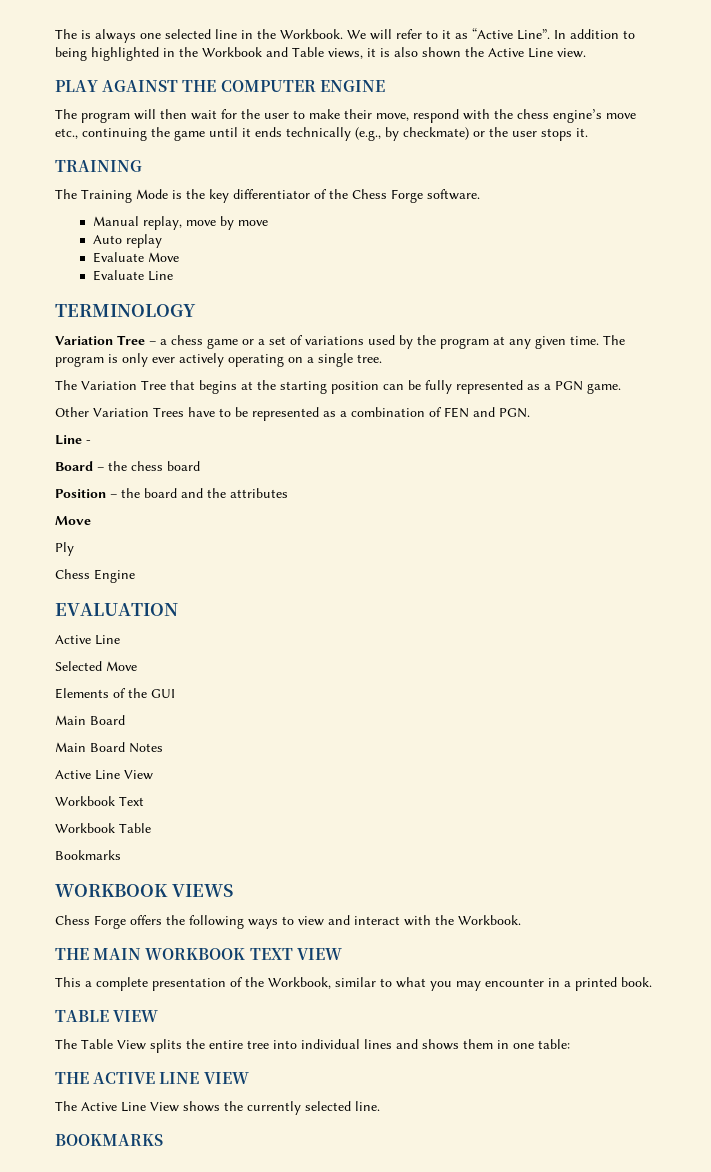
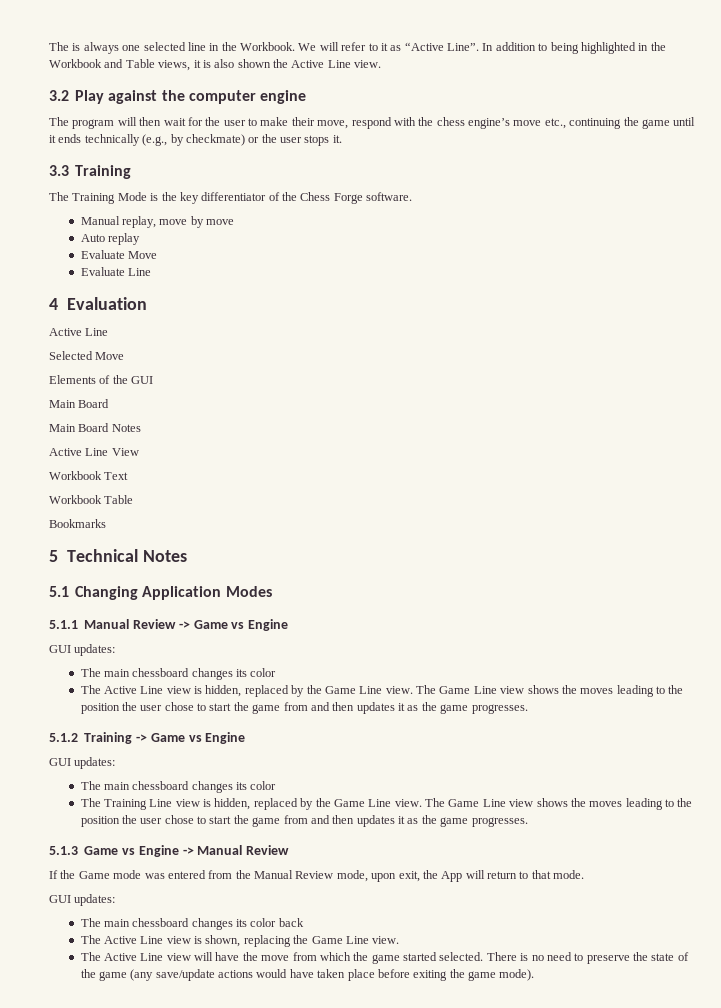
- PLAY AGAINST THE COMPUTER ENGINE
+ 3.2 Play against the computer engine
- TRAINING
+ 3.3 Training
- TERMINOLOGY
- Variation Tree – a chess game or a set of variations used by the program at any given time. The program is only ever actively operating on a single tree.
- The Variation Tree that begins at the starting position can be fully represented as a PGN game.
- Other Variation Trees have to be represented as a combination of FEN and PGN.
- Line -
- Board – the chess board
- Position – the board and the attributes
- Move
- Ply
- Chess Engine
- EVALUATION
+ 4 Evaluation
- WORKBOOK VIEWS
- Chess Forge offers the following ways to view and interact with the Workbook.
- THE MAIN WORKBOOK TEXT VIEW
- This a complete presentation of the Workbook, similar to what you may encounter in a printed book.
- TABLE VIEW
- The Table View splits the entire tree into individual lines and shows them in one table:
- THE ACTIVE LINE VIEW
- The Active Line View shows the currently selected line.
- BOOKMARKS
+ 5 Technical Notes
+ 5.1 Changing Application Modes
+ 5.1.1 Manual Review -> Game vs Engine
+ GUI updates:
+ The main chessboard changes its color
+ The Active Line view is hidden, replaced by the Game Line view. The Game Line view shows the moves leading to the position the user chose to start the game from and then updates it as the game progresses.
+ 5.1.2 Training -> Game vs Engine
+ GUI updates:
+ The main chessboard changes its color
+ The Training Line view is hidden, replaced by the Game Line view. The Game Line view shows the moves leading to the position the user chose to start the game from and then updates it as the game progresses.
+ 5.1.3 Game vs Engine -> Manual Review
+ If the Game mode was entered from the Manual Review mode, upon exit, the App will return to that mode.
+ GUI updates:
+ The main chessboard changes its color back
+ The Active Line view is shown, replacing the Game Line view.
+ The Active Line view will have the move from which the game started selected. There is no need to preserve the state of the game (any save/update actions would have taken place before exiting the game mode).

